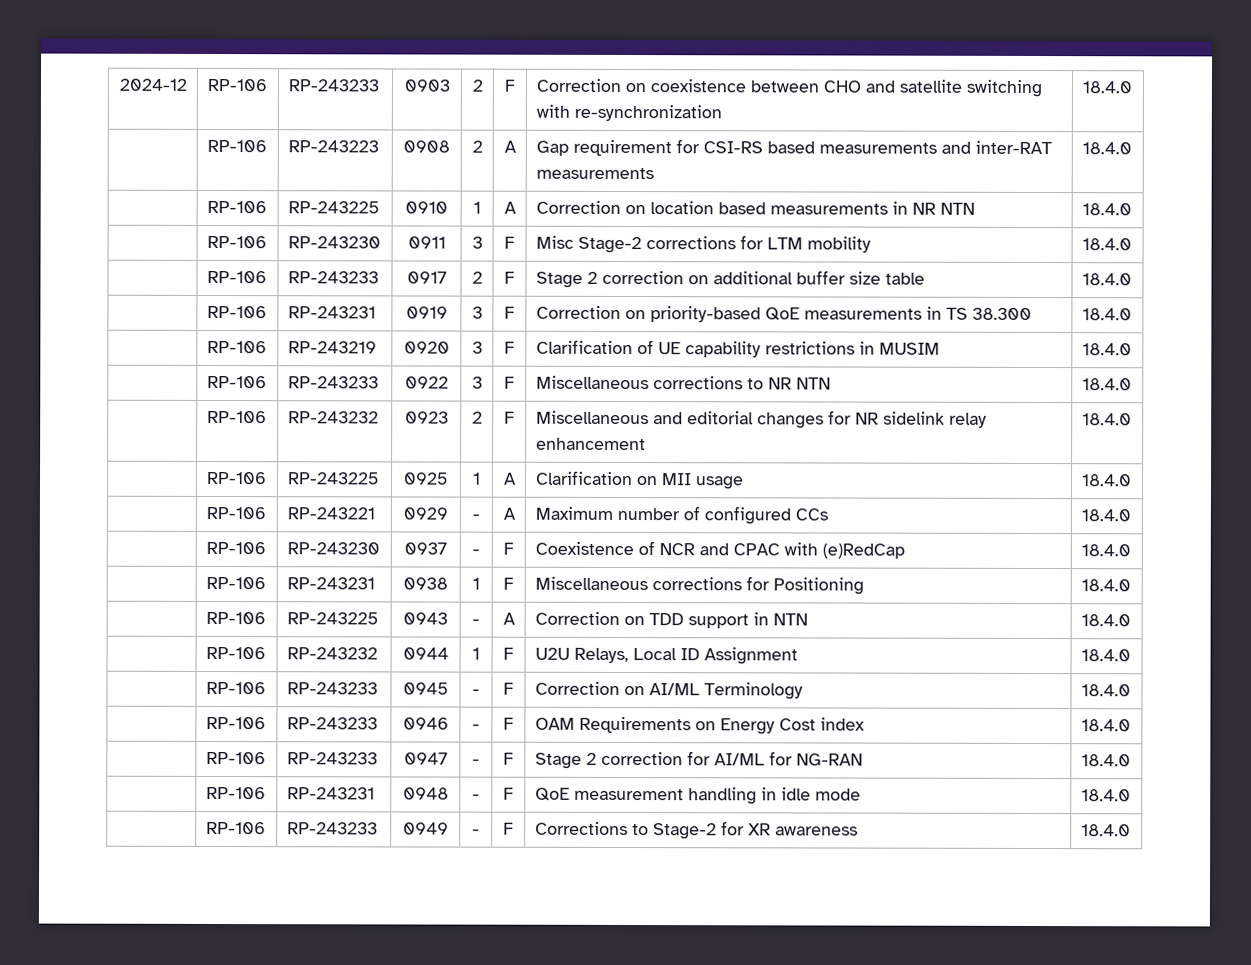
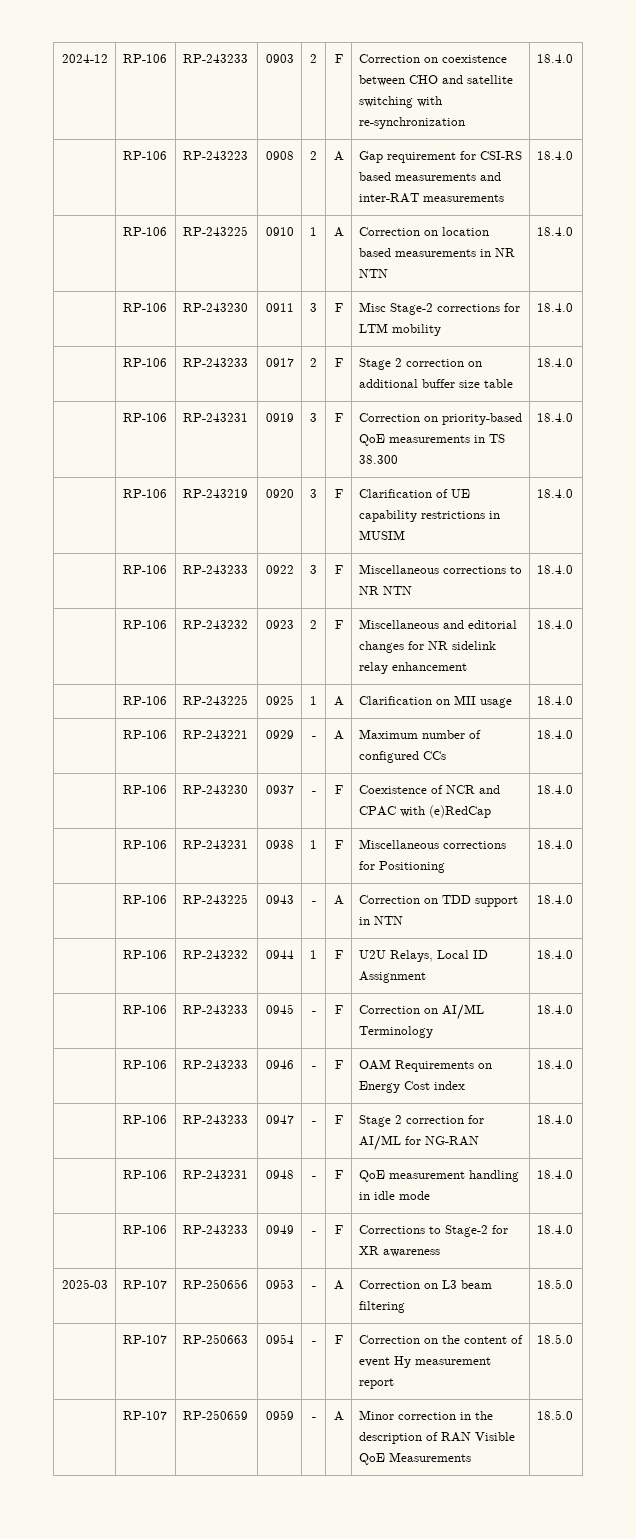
+ 2025-03 | RP-107 | RP-250656 | 0953 | - | A | Correction on L3 beam filtering | 18.5.0
+ | RP-107 | RP-250663 | 0954 | - | F | Correction on the content of event Hy measurement report | 18.5.0
+ | RP-107 | RP-250659 | 0959 | - | A | Minor correction in the description of RAN Visible QoE Measurements | 18.5.0

